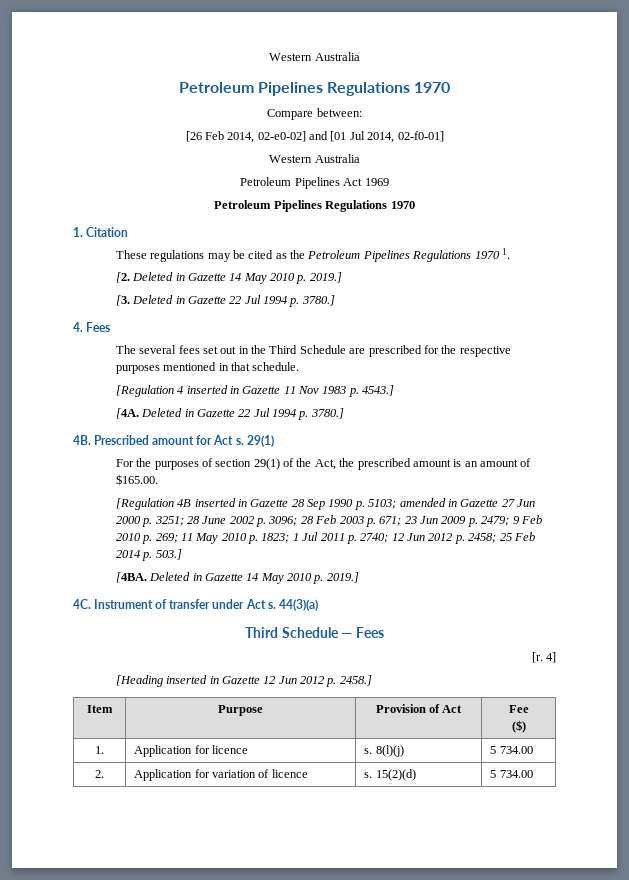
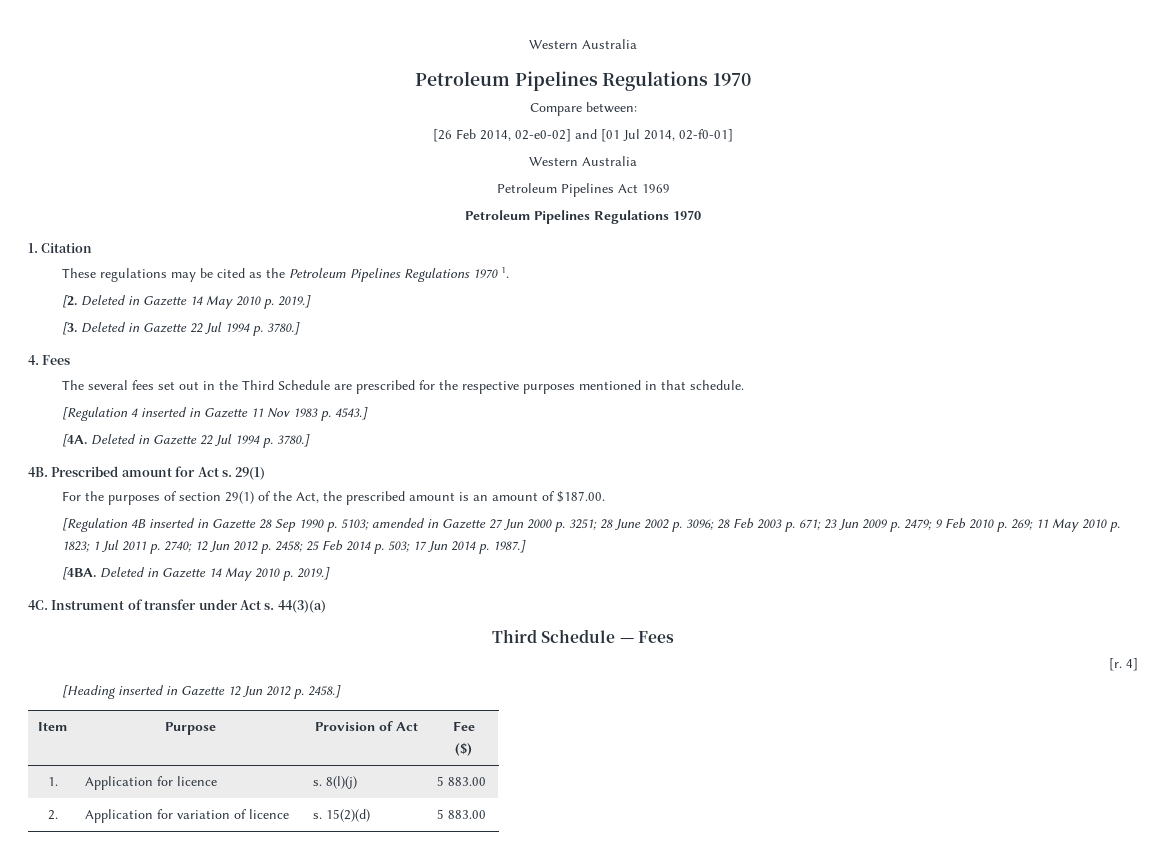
- For the purposes of section 29(1) of the Act, the prescribed amount is an amount of $165.00.
+ For the purposes of section 29(1) of the Act, the prescribed amount is an amount of $187.00.
- [Regulation 4B inserted in Gazette 28 Sep 1990 p. 5103; amended in Gazette 27 Jun 2000 p. 3251; 28 June 2002 p. 3096; 28 Feb 2003 p. 671; 23 Jun 2009 p. 2479; 9 Feb 2010 p. 269; 11 May 2010 p. 1823; 1 Jul 2011 p. 2740; 12 Jun 2012 p. 2458; 25 Feb 2014 p. 503.]
+ [Regulation 4B inserted in Gazette 28 Sep 1990 p. 5103; amended in Gazette 27 Jun 2000 p. 3251; 28 June 2002 p. 3096; 28 Feb 2003 p. 671; 23 Jun 2009 p. 2479; 9 Feb 2010 p. 269; 11 May 2010 p. 1823; 1 Jul 2011 p. 2740; 12 Jun 2012 p. 2458; 25 Feb 2014 p. 503; 17 Jun 2014 p. 1987.]
- 1. | Application for licence | s. 8(l)(j) | 5 734.00
+ 1. | Application for licence | s. 8(l)(j) | 5 883.00
- 2. | Application for variation of licence | s. 15(2)(d) | 5 734.00
+ 2. | Application for variation of licence | s. 15(2)(d) | 5 883.00

